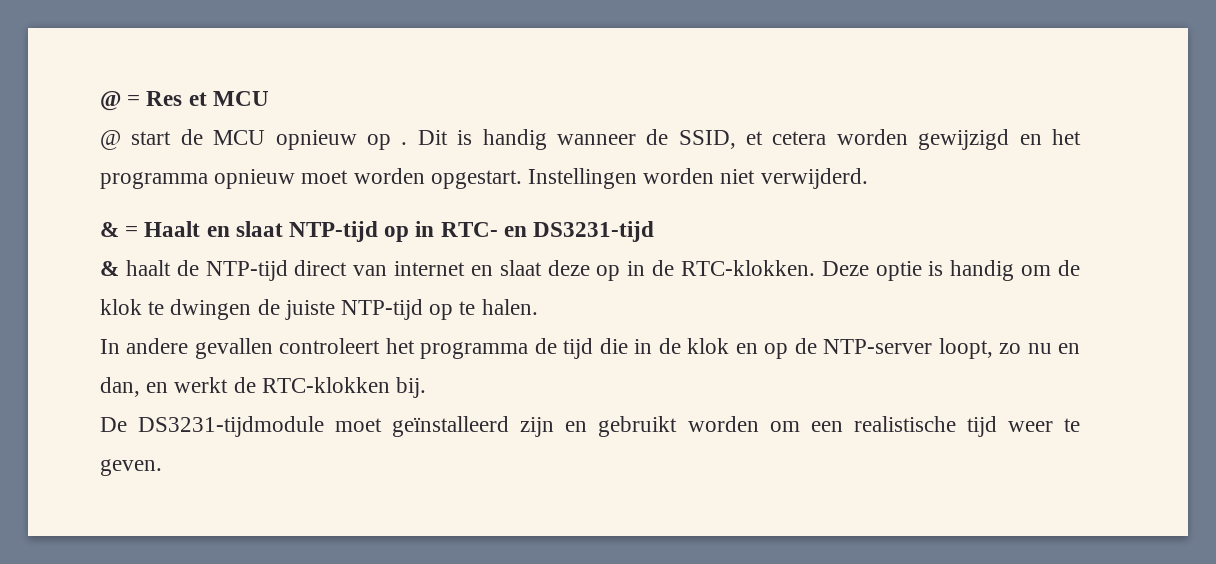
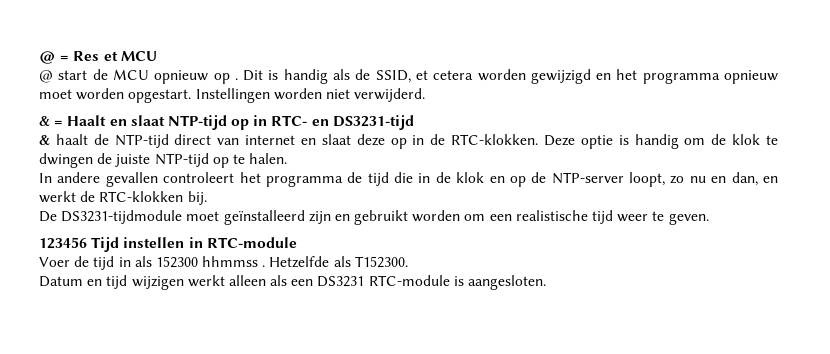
- Dit is handig wanneer de SSID, et cetera worden gewijzigd en het programma opnieuw moet worden opgestart.
+ Dit is handig als de SSID, et cetera worden gewijzigd en het programma opnieuw moet worden opgestart.
+ 123456 Tijd instellen in RTC-module
+ Voer de tijd in als 152300 hhmmss . Hetzelfde als T152300.
+ Datum en tijd wijzigen werkt alleen als een DS3231 RTC-module is aangesloten.

